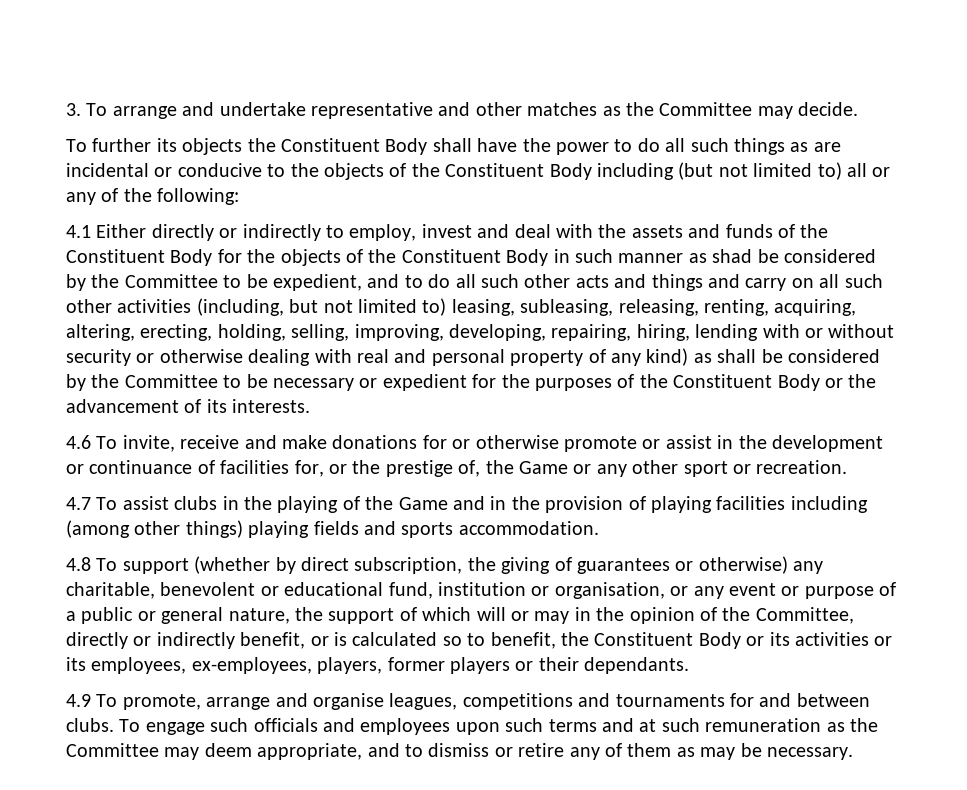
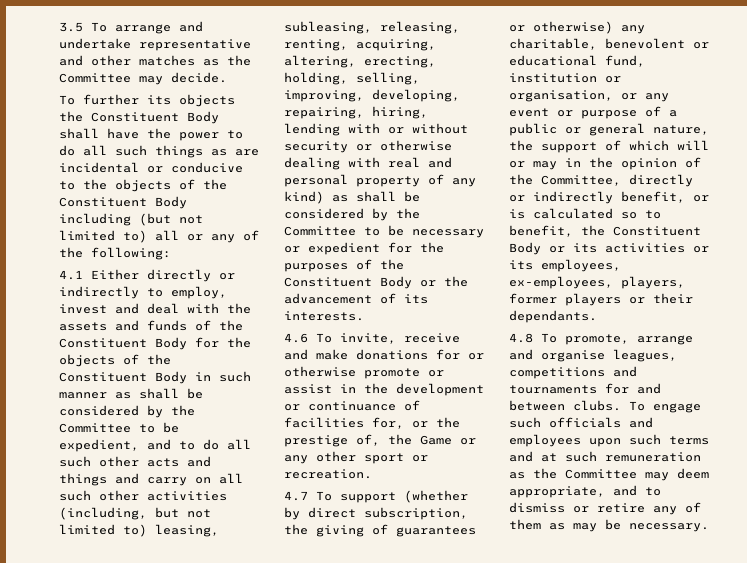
- 3. To arrange and undertake representative and other matches as the Committee may decide.
+ 3.5 To arrange and undertake representative and other matches as the Committee may decide.
- 4.1 Either directly or indirectly to employ, invest and deal with the assets and funds of the Constituent Body for the objects of the Constituent Body in such manner as shad be considered by the Committee to be expedient, and to do all such other acts and things and carry on all such other activities (including, but not limited to) leasing, subleasing, releasing, renting, acquiring, altering, erecting, holding, selling, improving, developing, repairing, hiring, lending with or without security or otherwise dealing with real and personal property of any kind) as shall be considered by the Committee to be necessary or expedient for the purposes of the Constituent Body or the advancement of its interests.
+ 4.1 Either directly or indirectly to employ, invest and deal with the assets and funds of the Constituent Body for the objects of the Constituent Body in such manner as shall be considered by the Committee to be expedient, and to do all such other acts and things and carry on all such other activities (including, but not limited to) leasing, subleasing, releasing, renting, acquiring, altering, erecting, holding, selling, improving, developing, repairing, hiring, lending with or without security or otherwise dealing with real and personal property of any kind) as shall be considered by the Committee to be necessary or expedient for the purposes of the Constituent Body or the advancement of its interests.
- 4.7 To assist clubs in the playing of the Game and in the provision of playing facilities including (among other things) playing fields and sports accommodation.
- 4.8 To support (whether by direct subscription, the giving of guarantees or otherwise) any charitable, benevolent or educational fund, institution or organisation, or any event or purpose of a public or general nature, the support of which will or may in the opinion of the Committee, directly or indirectly benefit, or is calculated so to benefit, the Constituent Body or its activities or its employees, ex-employees, players, former players or their dependants.
+ 4.7 To support (whether by direct subscription, the giving of guarantees or otherwise) any charitable, benevolent or educational fund, institution or organisation, or any event or purpose of a public or general nature, the support of which will or may in the opinion of the Committee, directly or indirectly benefit, or is calculated so to benefit, the Constituent Body or its activities or its employees, ex-employees, players, former players or their dependants.
- 4.9 To promote, arrange and organise leagues, competitions and tournaments for and between clubs.
+ 4.8 To promote, arrange and organise leagues, competitions and tournaments for and between clubs.

